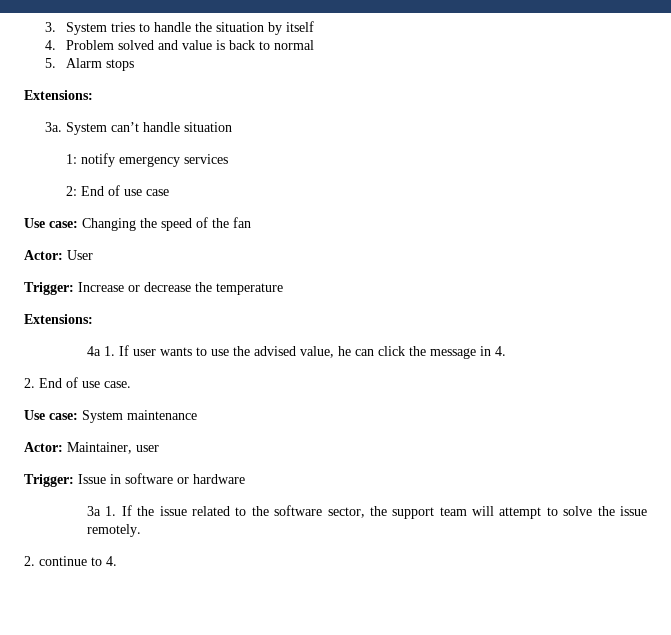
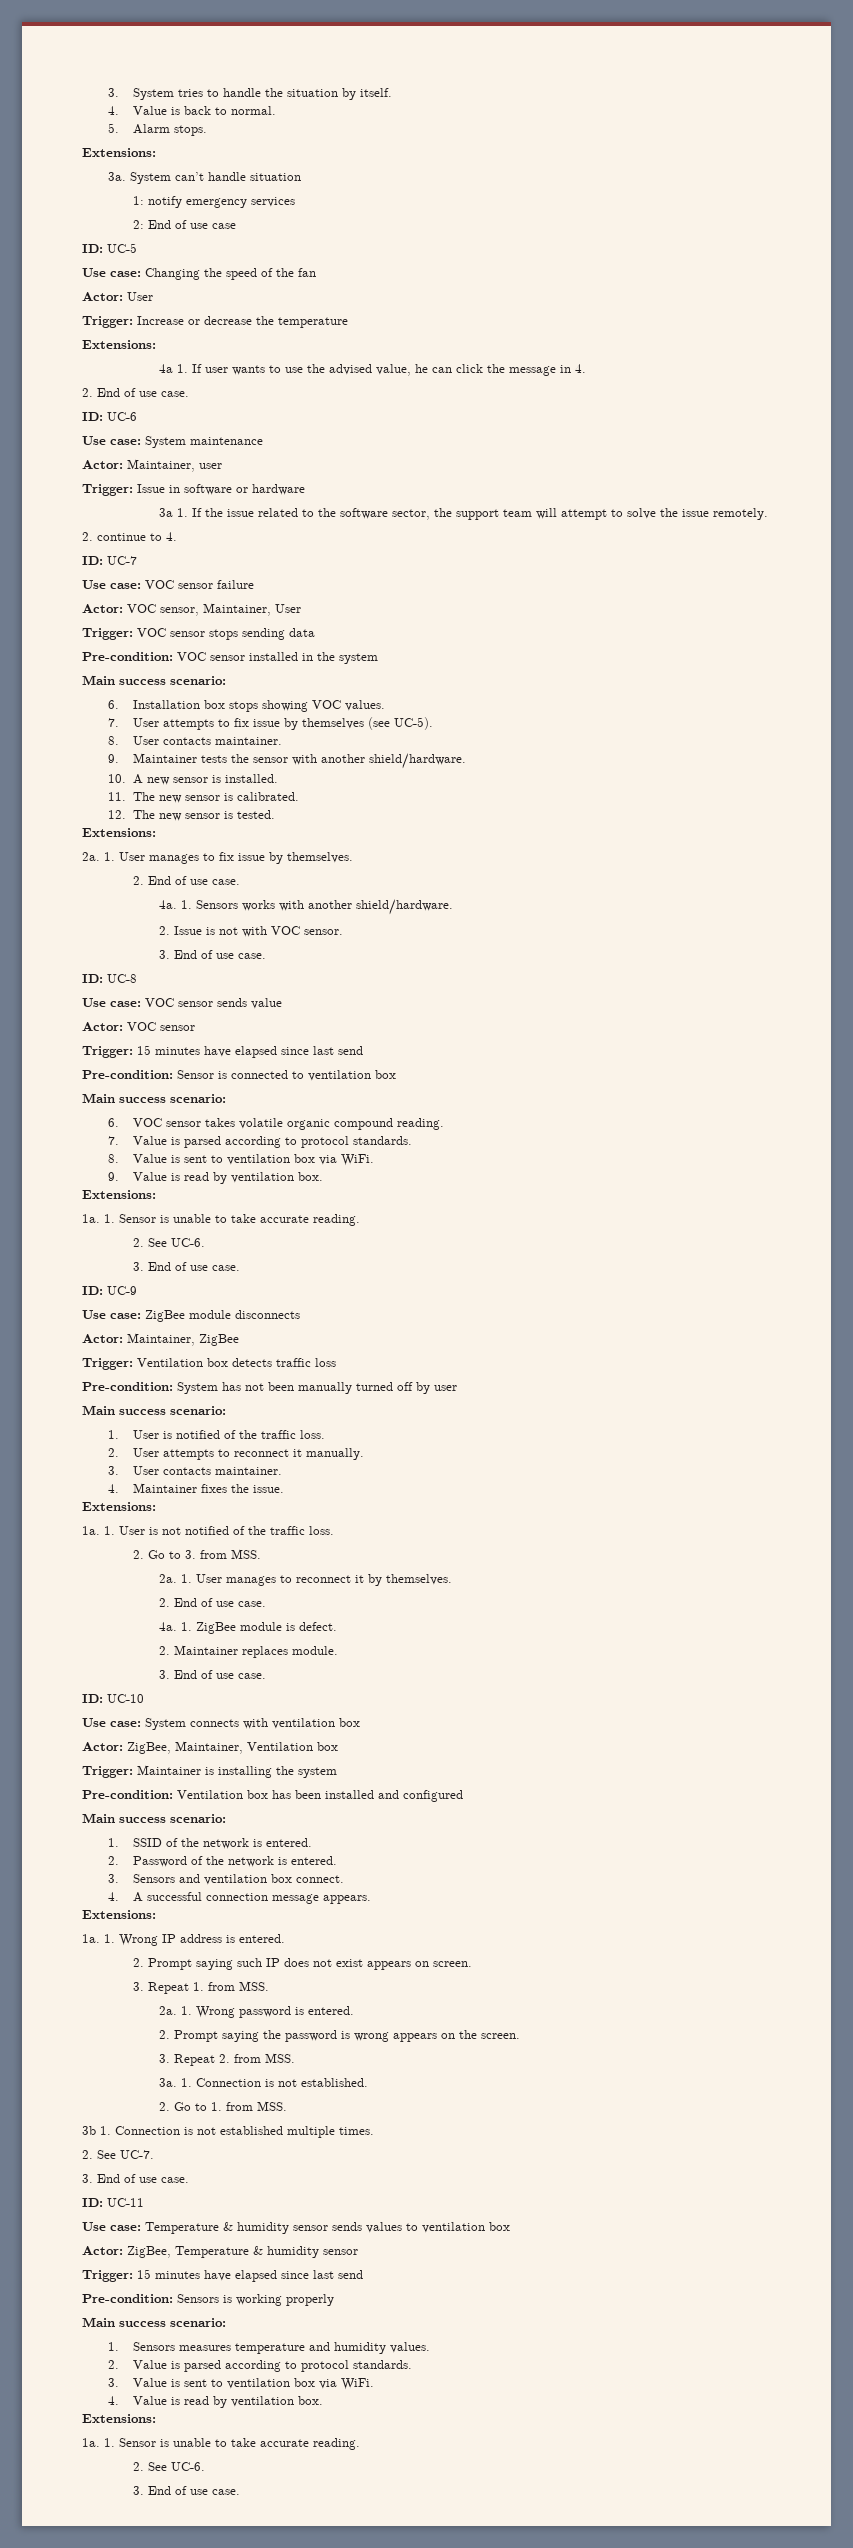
- 3. System tries to handle the situation by itself
- 4. Problem solved and value is back to normal
+ 3. System tries to handle the situation by itself.
+ 4. Value is back to normal.
- 5. Alarm stops
+ 5. Alarm stops.
+ ID: UC-5
+ ID: UC-6
+ ID: UC-7
+ Use case: VOC sensor failure
+ Actor: VOC sensor, Maintainer, User
+ Trigger: VOC sensor stops sending data
+ Pre-condition: VOC sensor installed in the system
+ Main success scenario:
+ 6. Installation box stops showing VOC values.
+ 7. User attempts to fix issue by themselves (see UC-5).
+ 8. User contacts maintainer.
+ 9. Maintainer tests the sensor with another shield/hardware.
+ 10. A new sensor is installed.
+ 11. The new sensor is calibrated.
+ 12. The new sensor is tested.
+ Extensions:
+ 2a. 1. User manages to fix issue by themselves.
+ 2. End of use case.
+ 4a. 1. Sensors works with another shield/hardware.
+ 2. Issue is not with VOC sensor.
+ 3. End of use case.
+ ID: UC-8
+ Use case: VOC sensor sends value
+ Actor: VOC sensor
+ Trigger: 15 minutes have elapsed since last send
+ Pre-condition: Sensor is connected to ventilation box
+ Main success scenario:
+ 6. VOC sensor takes volatile organic compound reading.
+ 7. Value is parsed according to protocol standards.
+ 8. Value is sent to ventilation box via WiFi.
+ 9. Value is read by ventilation box.
+ Extensions:
+ 1a. 1. Sensor is unable to take accurate reading.
+ 2. See UC-6.
+ 3. End of use case.
+ ID: UC-9
+ Use case: ZigBee module disconnects
+ Actor: Maintainer, ZigBee
+ Trigger: Ventilation box detects traffic loss
+ Pre-condition: System has not been manually turned off by user
+ Main success scenario:
+ 1. User is notified of the traffic loss.
+ 2. User attempts to reconnect it manually.
+ 3. User contacts maintainer.
+ 4. Maintainer fixes the issue.
+ Extensions:
+ 1a. 1. User is not notified of the traffic loss.
+ 2. Go to 3. from MSS.
+ 2a. 1. User manages to reconnect it by themselves.
+ 2. End of use case.
+ 4a. 1. ZigBee module is defect.
+ 2. Maintainer replaces module.
+ 3. End of use case.
+ ID: UC-10
+ Use case: System connects with ventilation box
+ Actor: ZigBee, Maintainer, Ventilation box
+ Trigger: Maintainer is installing the system
+ Pre-condition: Ventilation box has been installed and configured
+ Main success scenario:
+ 1. SSID of the network is entered.
+ 2. Password of the network is entered.
+ 3. Sensors and ventilation box connect.
+ 4. A successful connection message appears.
+ Extensions:
+ 1a. 1. Wrong IP address is entered.
+ 2. Prompt saying such IP does not exist appears on screen.
+ 3. Repeat 1. from MSS.
+ 2a. 1. Wrong password is entered.
+ 2. Prompt saying the password is wrong appears on the screen.
+ 3. Repeat 2. from MSS.
+ 3a. 1. Connection is not established.
+ 2. Go to 1. from MSS.
+ 3b 1. Connection is not established multiple times.
+ 2. See UC-7.
+ 3. End of use case.
+ ID: UC-11
+ Use case: Temperature & humidity sensor sends values to ventilation box
+ Actor: ZigBee, Temperature & humidity sensor
+ Trigger: 15 minutes have elapsed since last send
+ Pre-condition: Sensors is working properly
+ Main success scenario:
+ 1. Sensors measures temperature and humidity values.
+ 2. Value is parsed according to protocol standards.
+ 3. Value is sent to ventilation box via WiFi.
+ 4. Value is read by ventilation box.
+ Extensions:
+ 1a. 1. Sensor is unable to take accurate reading.
+ 2. See UC-6.
+ 3. End of use case.

